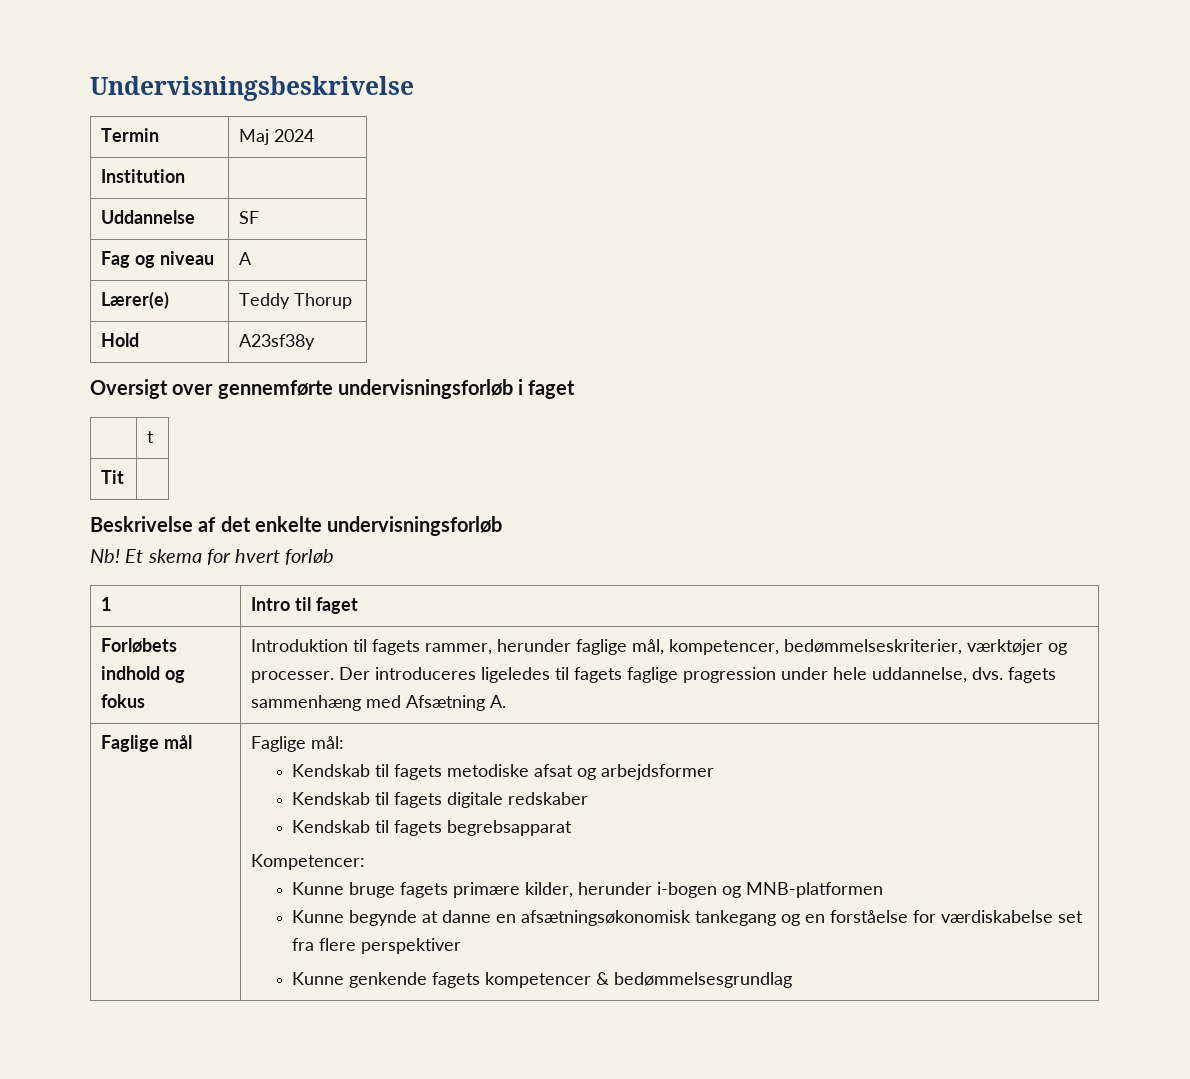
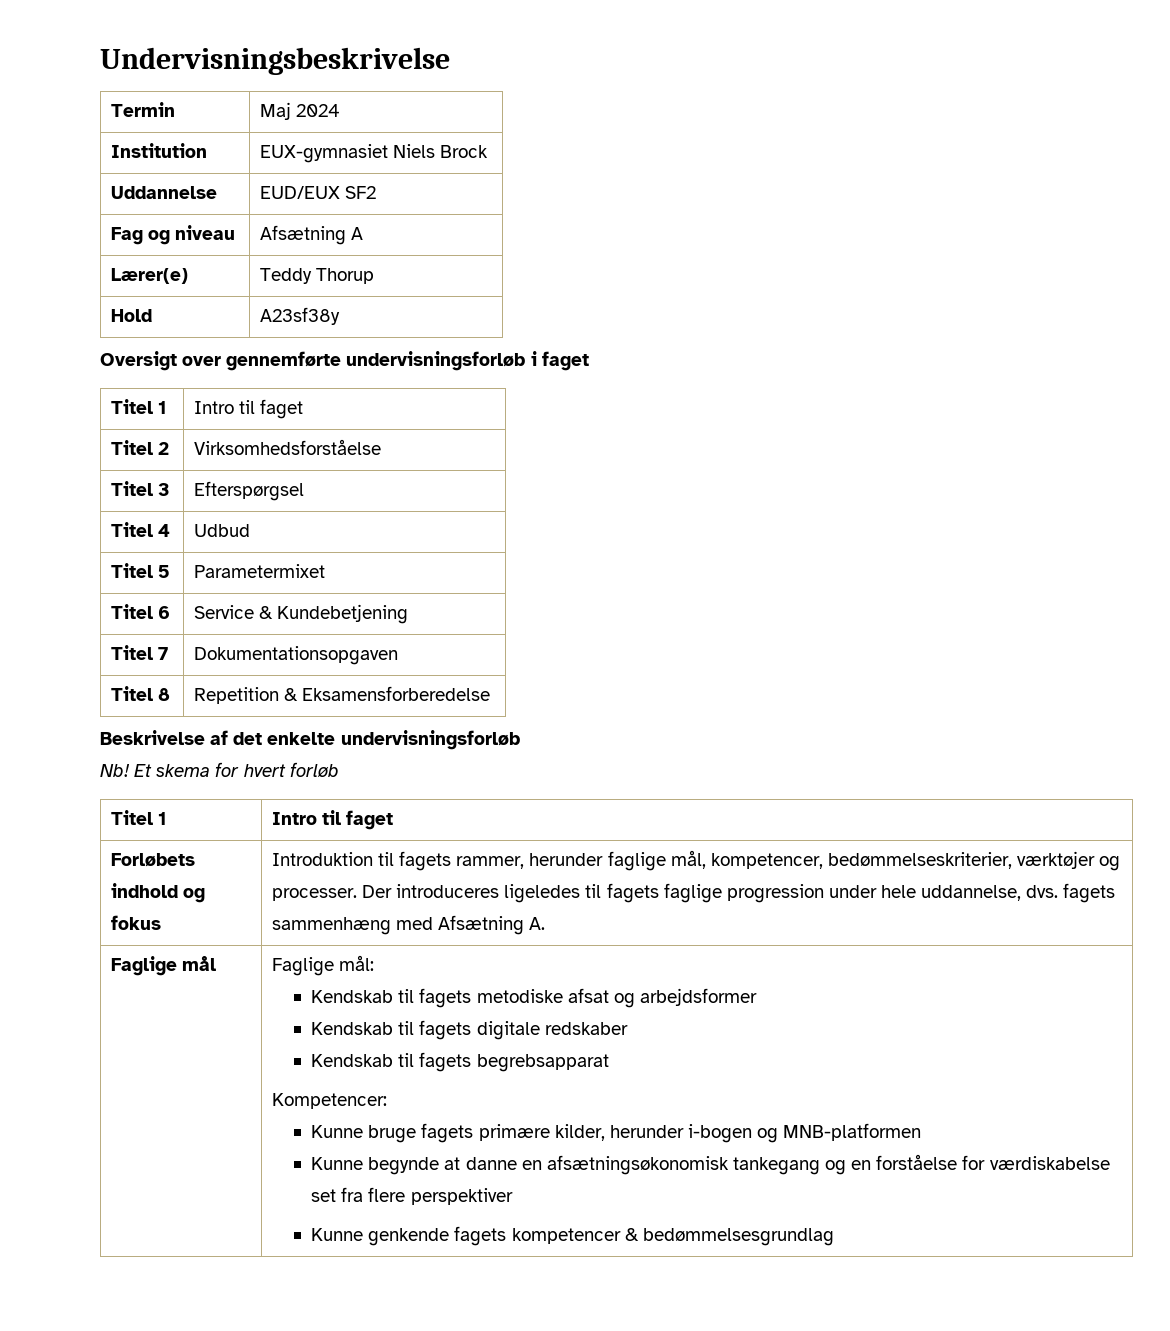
- Institution |
+ Institution | EUX-gymnasiet Niels Brock
- Uddannelse | SF
+ Uddannelse | EUD/EUX SF2
- Fag og niveau | A
+ Fag og niveau | Afsætning A
  Oversigt over gennemførte undervisningsforløb i faget
- | t
- Tit |
+ Titel 1 | Intro til faget
+ Titel 2 | Virksomhedsforståelse
+ Titel 3 | Efterspørgsel
+ Titel 4 | Udbud
+ Titel 5 | Parametermixet
+ Titel 6 | Service & Kundebetjening
+ Titel 7 | Dokumentationsopgaven
+ Titel 8 | Repetition & Eksamensforberedelse
  Et skema for hvert forløb
- 1 | Intro til faget
+ Titel 1 | Intro til faget

